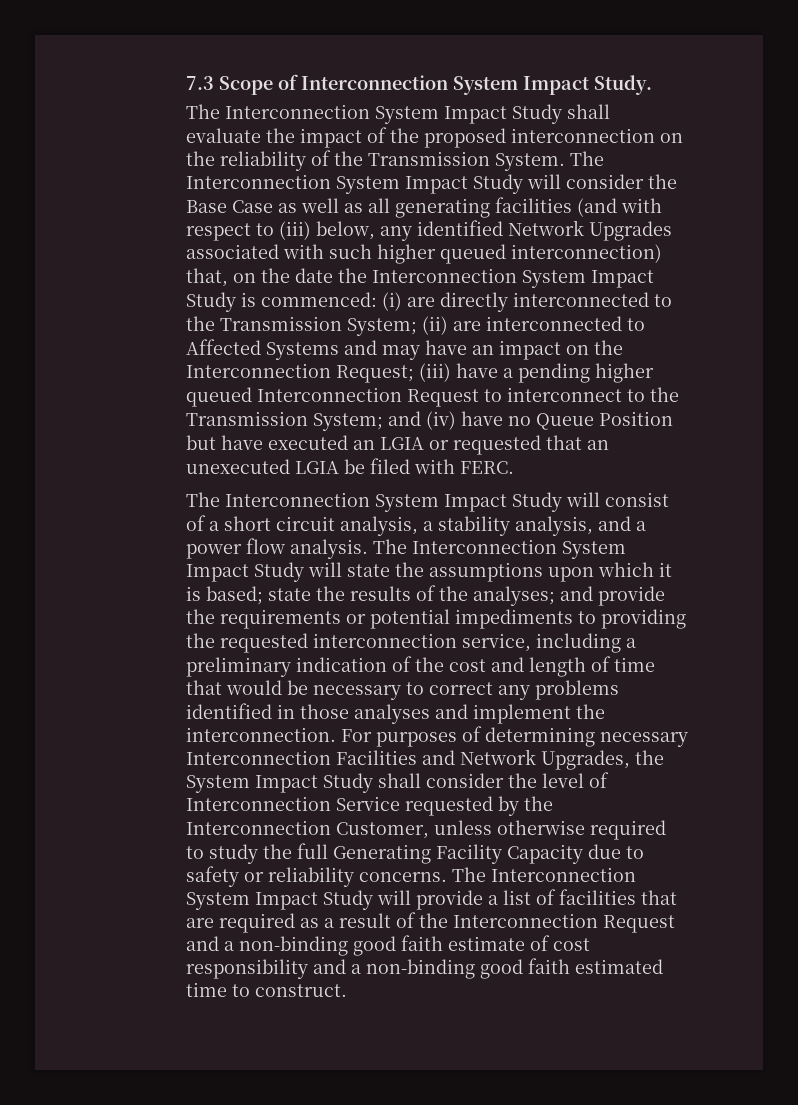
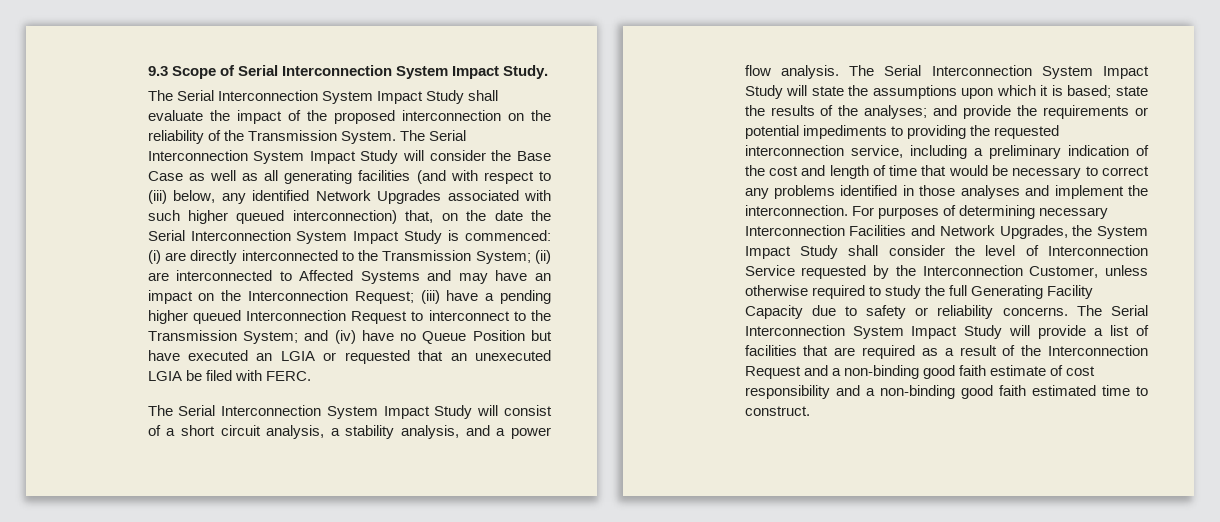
- 7.3 Scope of Interconnection System Impact Study.
+ 9.3 Scope of Serial Interconnection System Impact Study.
- The Interconnection System Impact Study shall evaluate the impact of the proposed interconnection on the reliability of the Transmission System.
+ The Serial Interconnection System Impact Study shall evaluate the impact of the proposed interconnection on the reliability of the Transmission System.
- The Interconnection System Impact Study will consider the Base Case as well as all generating facilities (and with respect to (iii) below, any identified Network Upgrades associated with such higher queued interconnection) that, on the date the Interconnection System Impact Study is commenced:
+ The Serial Interconnection System Impact Study will consider the Base Case as well as all generating facilities (and with respect to (iii) below, any identified Network Upgrades associated with such higher queued interconnection) that, on the date the Serial Interconnection System Impact Study is commenced:
- The Interconnection System Impact Study will consist of a short circuit analysis, a stability analysis, and a power flow analysis.
+ The Serial Interconnection System Impact Study will consist of a short circuit analysis, a stability analysis, and a power flow analysis.
- The Interconnection System Impact Study will state the assumptions upon which it is based; state the results of the analyses; and provide the requirements or potential impediments to providing the requested interconnection service, including a preliminary indication of the cost and length of time that would be necessary to correct any problems identified in those analyses and implement the interconnection.
+ The Serial Interconnection System Impact Study will state the assumptions upon which it is based; state the results of the analyses; and provide the requirements or potential impediments to providing the requested interconnection service, including a preliminary indication of the cost and length of time that would be necessary to correct any problems identified in those analyses and implement the interconnection.
- The Interconnection System Impact Study will provide a list of facilities that are required as a result of the Interconnection Request and a non-binding good faith estimate of cost responsibility and a non-binding good faith estimated time to construct.
+ The Serial Interconnection System Impact Study will provide a list of facilities that are required as a result of the Interconnection Request and a non-binding good faith estimate of cost responsibility and a non-binding good faith estimated time to construct.

